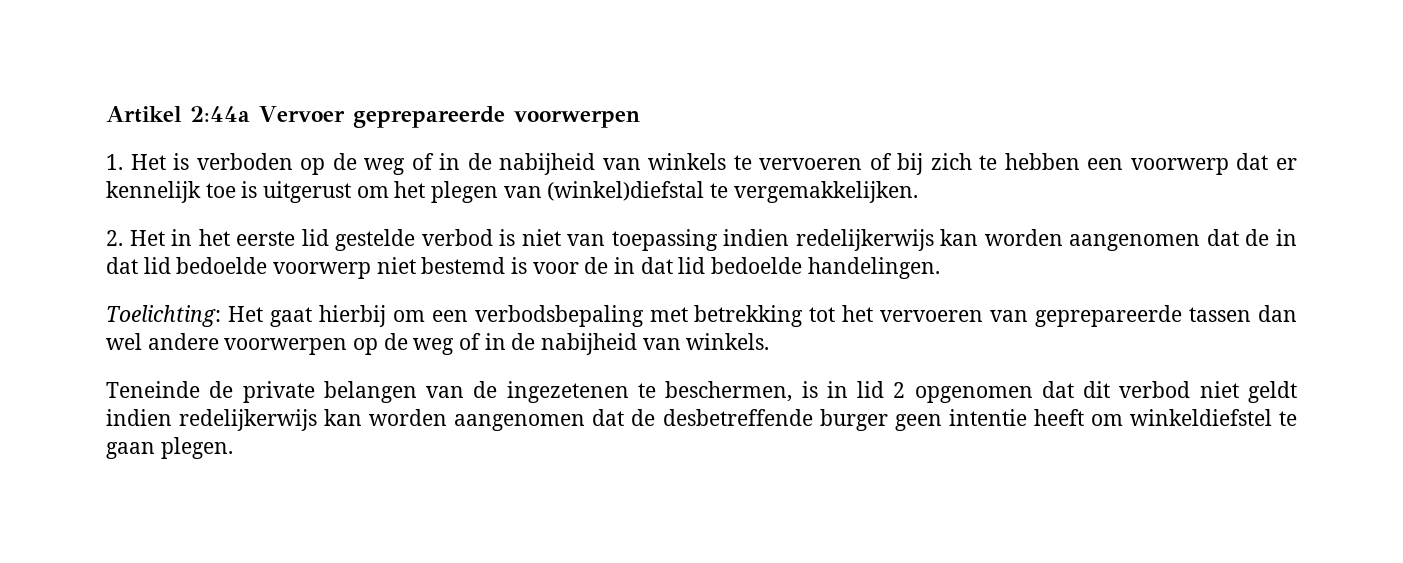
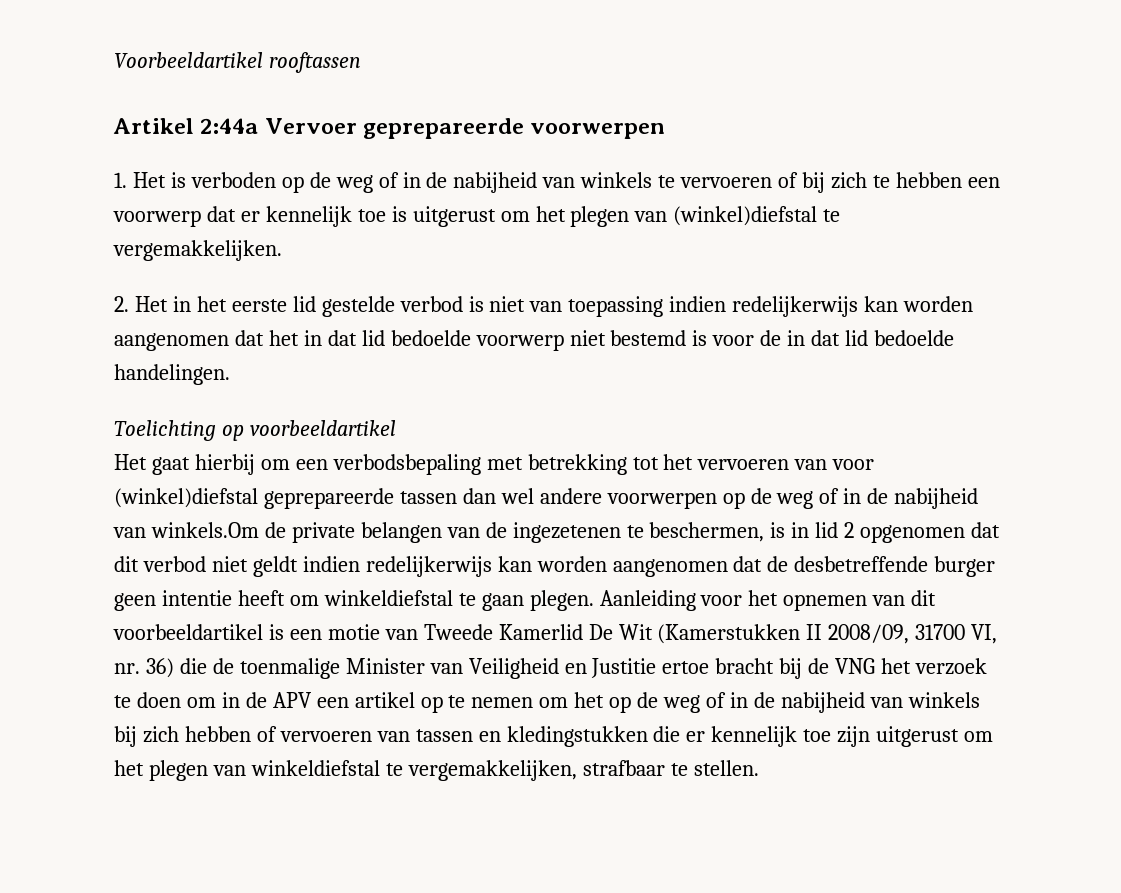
+ Voorbeeldartikel rooftassen
- 2. Het in het eerste lid gestelde verbod is niet van toepassing indien redelijkerwijs kan worden aangenomen dat de in dat lid bedoelde voorwerp niet bestemd is voor de in dat lid bedoelde handelingen.
+ 2. Het in het eerste lid gestelde verbod is niet van toepassing indien redelijkerwijs kan worden aangenomen dat het in dat lid bedoelde voorwerp niet bestemd is voor de in dat lid bedoelde handelingen.
- Toelichting: Het gaat hierbij om een verbodsbepaling met betrekking tot het vervoeren van geprepareerde tassen dan wel andere voorwerpen op de weg of in de nabijheid van winkels.
- Teneinde de private belangen van de ingezetenen te beschermen, is in lid 2 opgenomen dat dit verbod niet geldt indien redelijkerwijs kan worden aangenomen dat de desbetreffende burger geen intentie heeft om winkeldiefstel te gaan plegen.
+ Toelichting op voorbeeldartikel
+ Het gaat hierbij om een verbodsbepaling met betrekking tot het vervoeren van voor (winkel)diefstal geprepareerde tassen dan wel andere voorwerpen op de weg of in de nabijheid van winkels.Om de private belangen van de ingezetenen te beschermen, is in lid 2 opgenomen dat dit verbod niet geldt indien redelijkerwijs kan worden aangenomen dat de desbetreffende burger geen intentie heeft om winkeldiefstal te gaan plegen.
+ Aanleiding voor het opnemen van dit voorbeeldartikel is een motie van Tweede Kamerlid De Wit (Kamerstukken II 2008/09, 31700 VI, nr. 36) die de toenmalige Minister van Veiligheid en Justitie ertoe bracht bij de VNG het verzoek te doen om in de APV een artikel op te nemen om het op de weg of in de nabijheid van winkels bij zich hebben of vervoeren van tassen en kledingstukken die er kennelijk toe zijn uitgerust om het plegen van winkeldiefstal te vergemakkelijken, strafbaar te stellen.

